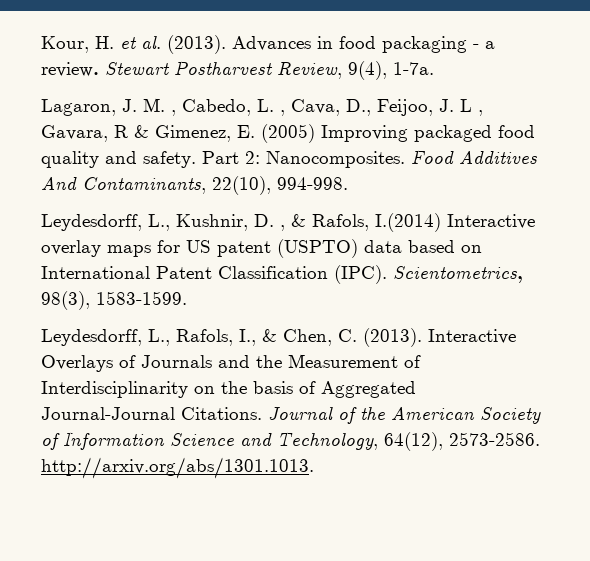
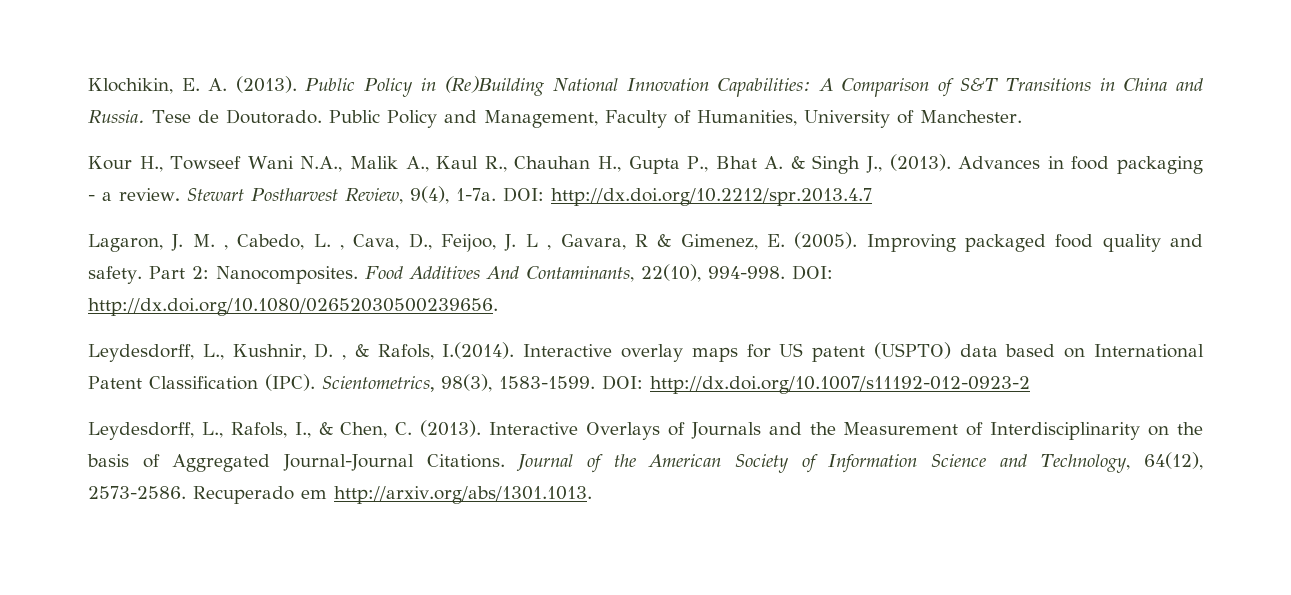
- Kour, H. et al. (2013).
+ Klochikin, E. A. (2013). Public Policy in (Re)Building National Innovation Capabilities: A Comparison of S&T Transitions in China and Russia. Tese de Doutorado. Public Policy and Management, Faculty of Humanities, University of Manchester.
+ Kour H., Towseef Wani N.A., Malik A., Kaul R., Chauhan H., Gupta P., Bhat A. & Singh J., (2013).
+ DOI: http://dx.doi.org/10.2212/spr.2013.4.7
- Lagaron, J. M. , Cabedo, L. , Cava, D., Feijoo, J. L , Gavara, R & Gimenez, E. (2005) Improving packaged food quality and safety.
+ Lagaron, J. M. , Cabedo, L. , Cava, D., Feijoo, J. L , Gavara, R & Gimenez, E. (2005). Improving packaged food quality and safety.
+ DOI: http://dx.doi.org/10.1080/02652030500239656.
- Leydesdorff, L., Kushnir, D. , & Rafols, I.(2014) Interactive overlay maps for US patent (USPTO) data based on International Patent Classification (IPC).
+ Leydesdorff, L., Kushnir, D. , & Rafols, I.(2014). Interactive overlay maps for US patent (USPTO) data based on International Patent Classification (IPC).
+ DOI: http://dx.doi.org/10.1007/s11192-012-0923-2
- Journal of the American Society of Information Science and Technology, 64(12), 2573-2586. http://arxiv.org/abs/1301.1013.
+ Journal of the American Society of Information Science and Technology, 64(12), 2573-2586. Recuperado em http://arxiv.org/abs/1301.1013.

